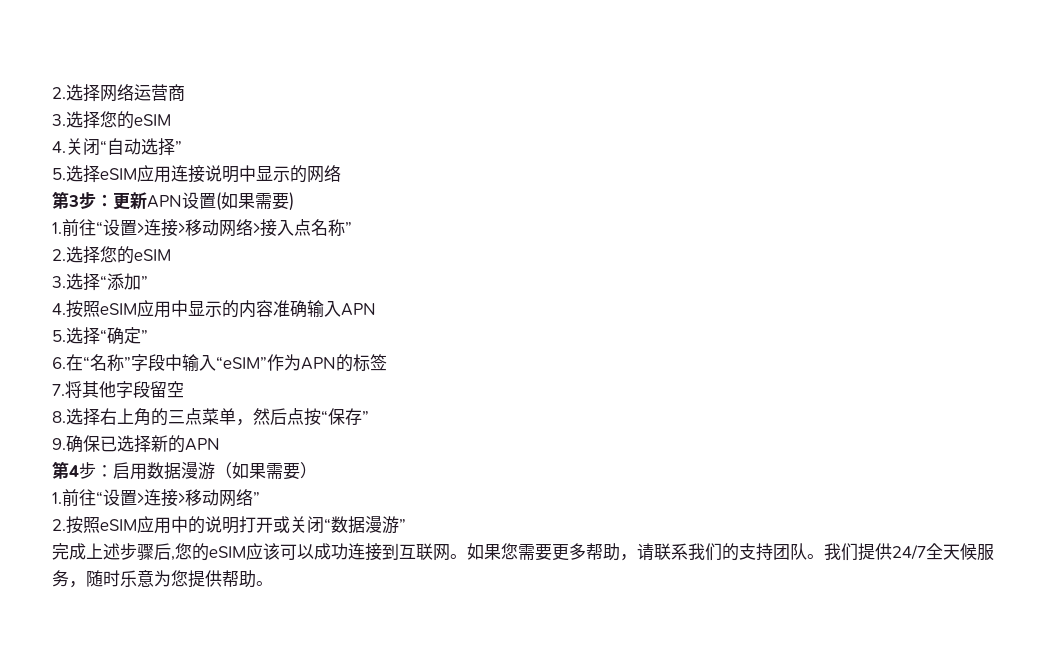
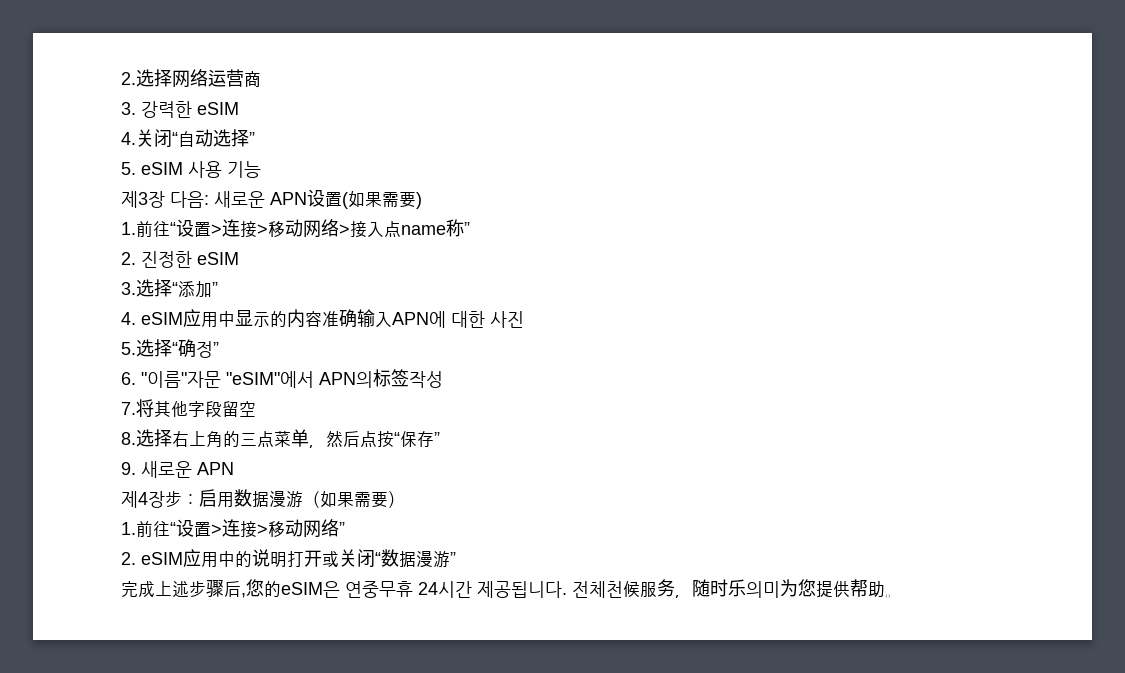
- 3.选择您的eSIM
+ 3. 강력한 eSIM
- 5.选择eSIM应用连接说明中显示的网络
- 第3步：更新APN设置(如果需要)
+ 5. eSIM 사용 기능
+ 제3장 다음: 새로운 APN设置(如果需要)
- 1.前往“设置>连接>移动网络>接入点名称”
+ 1.前往“设置>连接>移动网络>接入点name称”
- 2.选择您的eSIM
+ 2. 진정한 eSIM
- 4.按照eSIM应用中显示的内容准确输入APN
+ 4. eSIM应用中显示的内容准确输入APN에 대한 사진
- 5.选择“确定”
+ 5.选择“确정”
- 6.在“名称”字段中输入“eSIM”作为APN的标签
+ 6. "이름"자문 "eSIM"에서 APN의标签작성
- 9.确保已选择新的APN
- 第4步：启用数据漫游（如果需要）
+ 9. 새로운 APN
+ 제4장步：启用数据漫游（如果需要）
- 2.按照eSIM应用中的说明打开或关闭“数据漫游”
+ 2. eSIM应用中的说明打开或关闭“数据漫游”
- 完成上述步骤后,您的eSIM应该可以成功连接到互联网。如果您需要更多帮助，请联系我们的支持团队。我们提供24/7全天候服务，随时乐意为您提供帮助。
+ 完成上述步骤后,您的eSIM은 연중무휴 24시간 제공됩니다. 전체천候服务，随时乐의미为您提供帮助。

